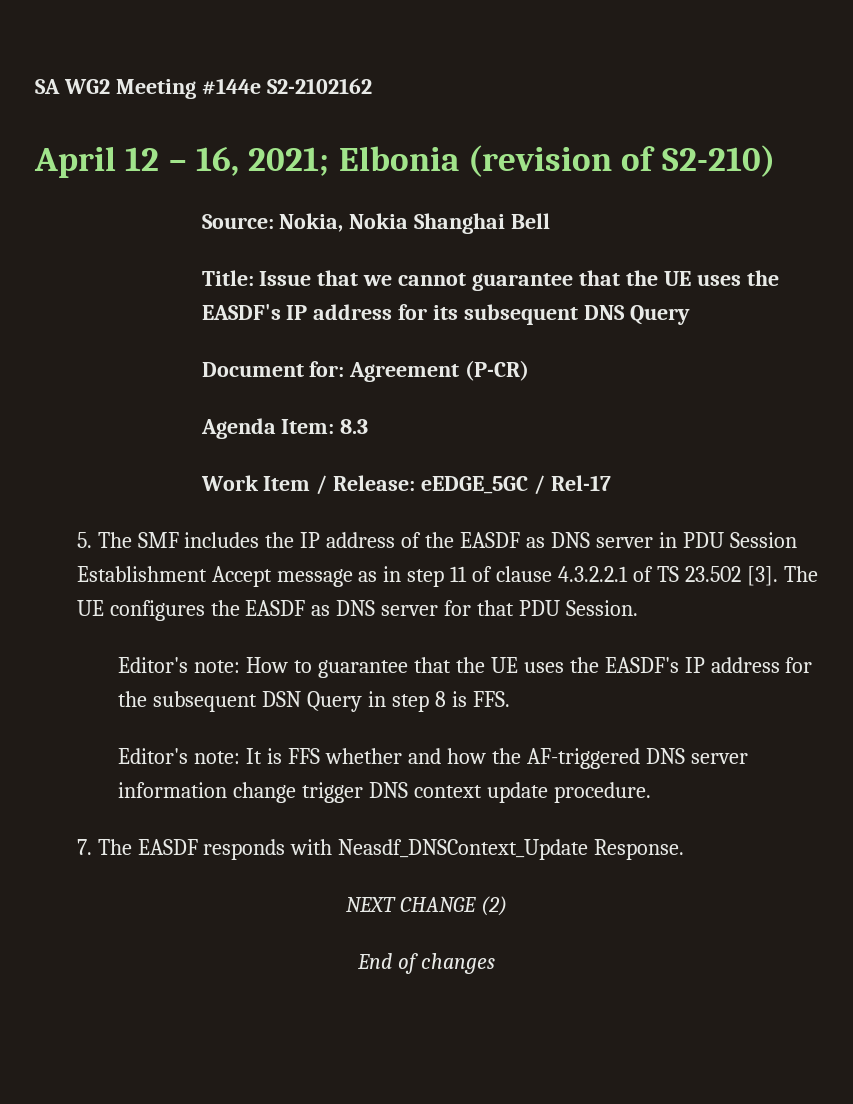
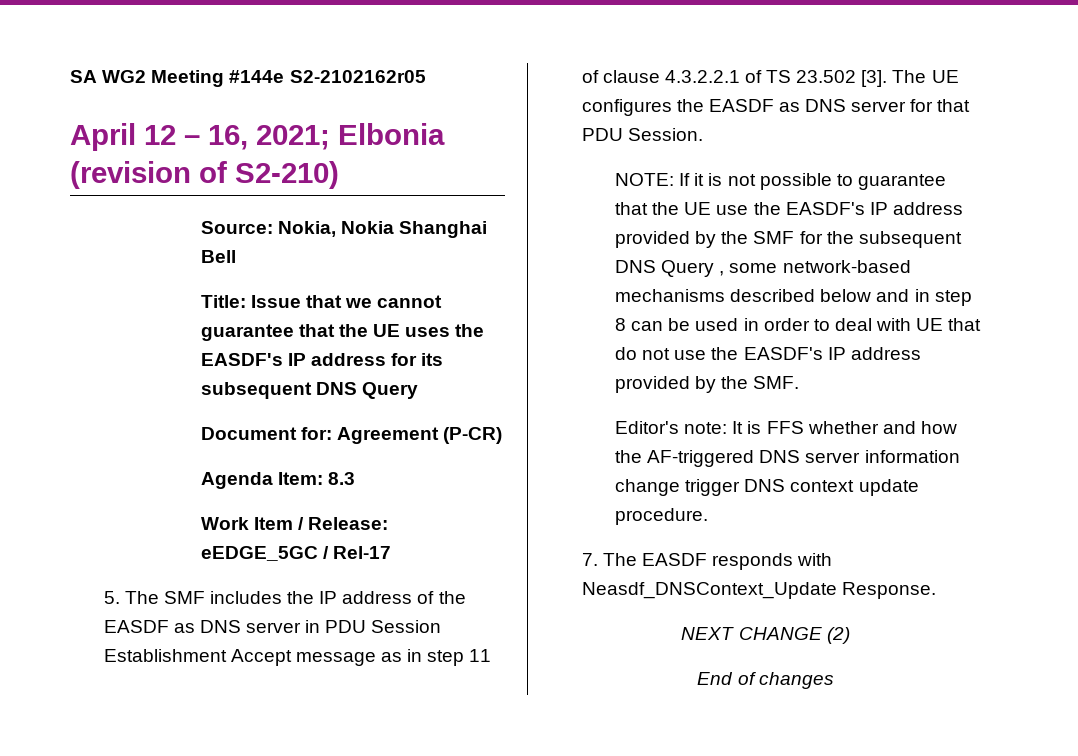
- SA WG2 Meeting #144e S2-2102162
+ SA WG2 Meeting #144e S2-2102162r05
- Editor's note: How to guarantee that the UE uses the EASDF's IP address for the subsequent DSN Query in step 8 is FFS.
+ NOTE: If it is not possible to guarantee that the UE use the EASDF's IP address provided by the SMF for the subsequent DNS Query , some network-based mechanisms described below and in step 8 can be used in order to deal with UE that do not use the EASDF's IP address provided by the SMF.

